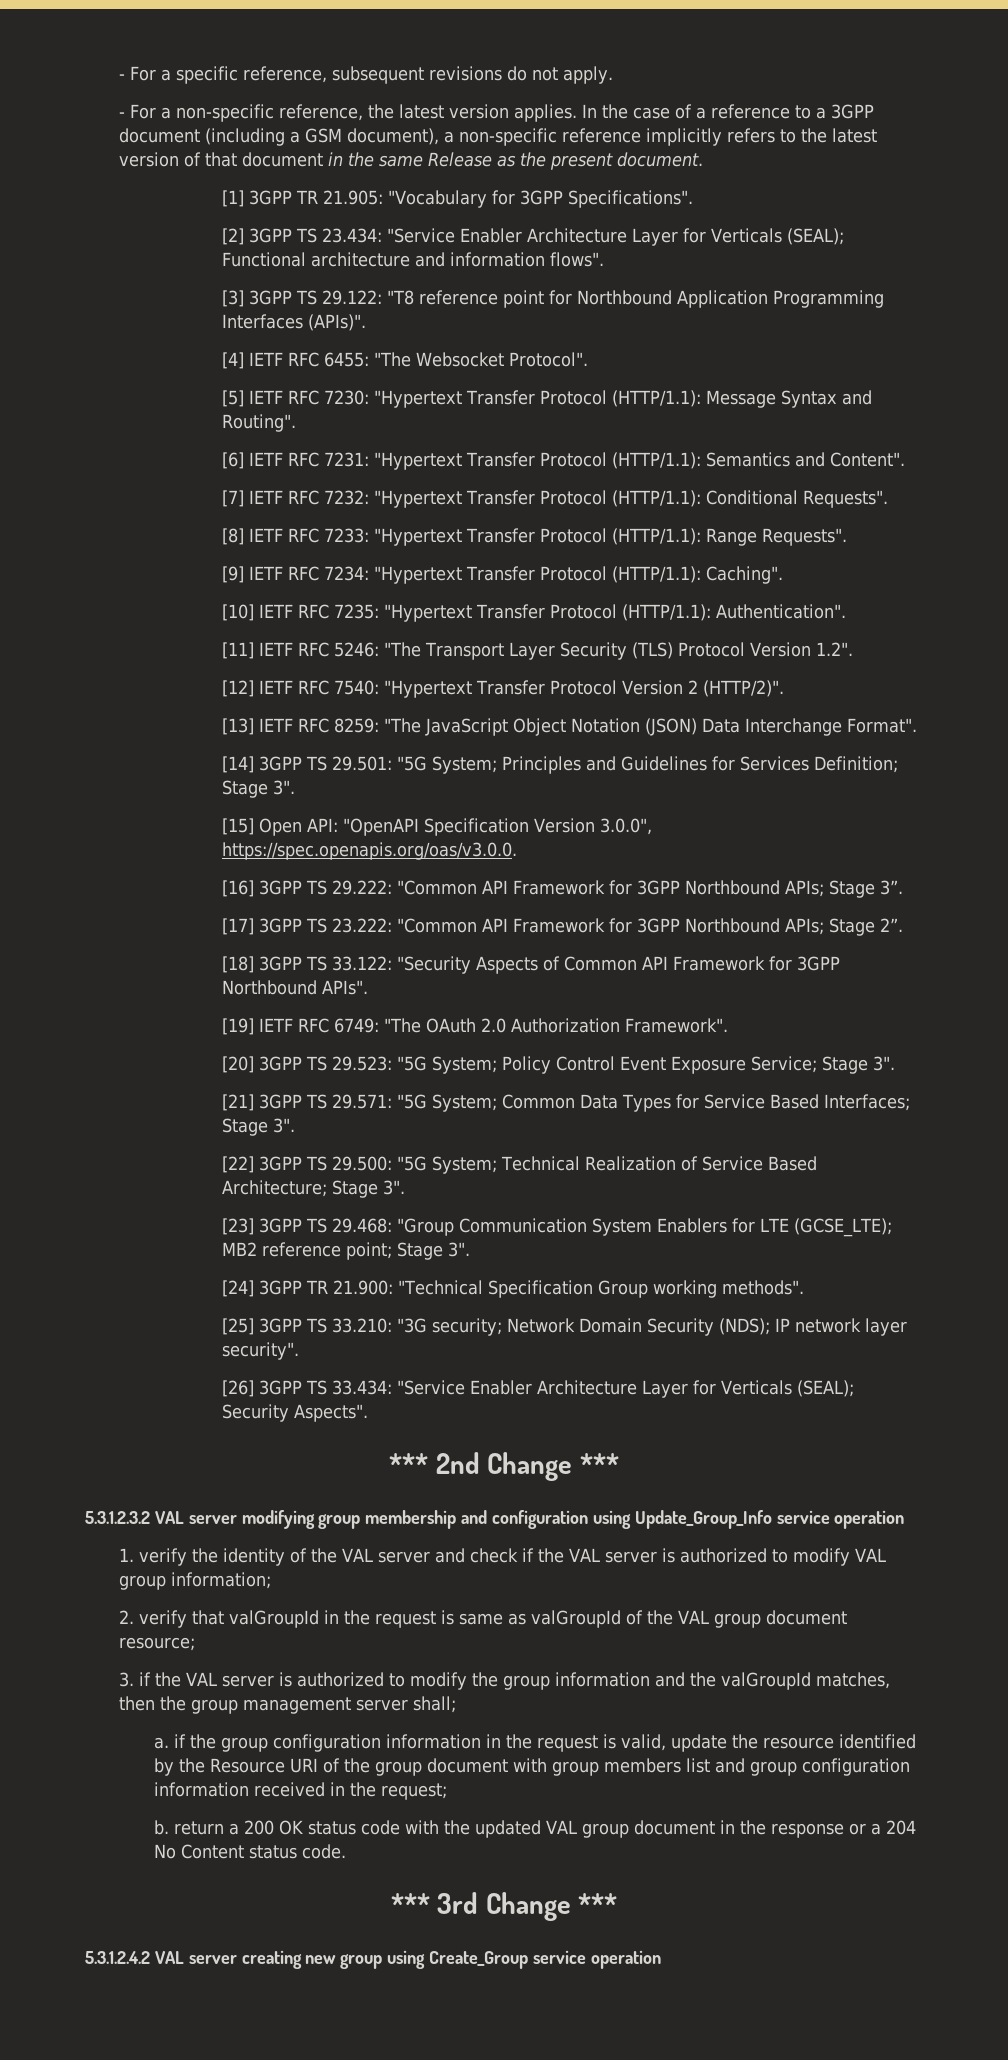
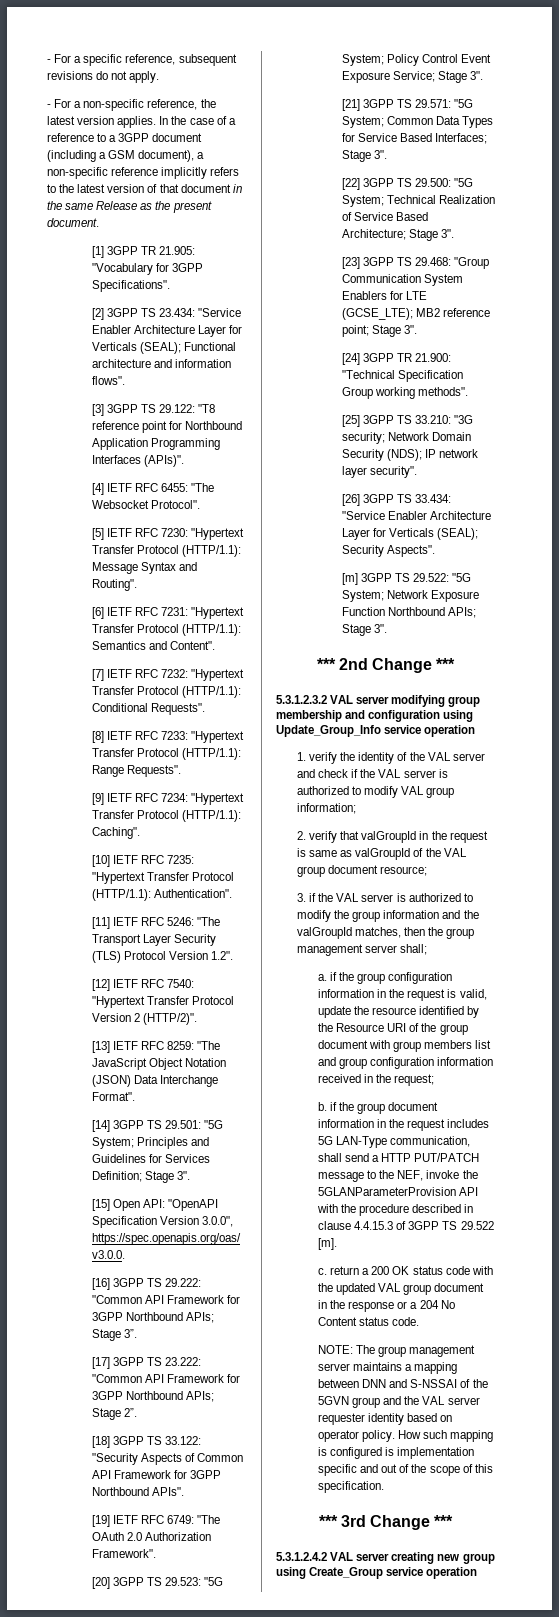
+ [m] 3GPP TS 29.522: "5G System; Network Exposure Function Northbound APIs; Stage 3".
- b. return a 200 OK status code with the updated VAL group document in the response or a 204 No Content status code.
+ b. if the group document information in the request includes 5G LAN-Type communication, shall send a HTTP PUT/PATCH message to the NEF, invoke the 5GLANParameterProvision API with the procedure described in clause 4.4.15.3 of 3GPP TS 29.522 [m].
+ c. return a 200 OK status code with the updated VAL group document in the response or a 204 No Content status code.
+ NOTE: The group management server maintains a mapping between DNN and S-NSSAI of the 5GVN group and the VAL server requester identity based on operator policy. How such mapping is configured is implementation specific and out of the scope of this specification.

